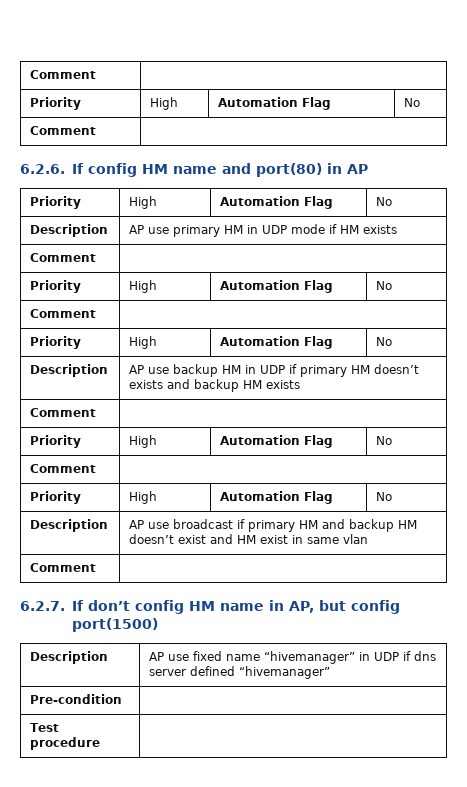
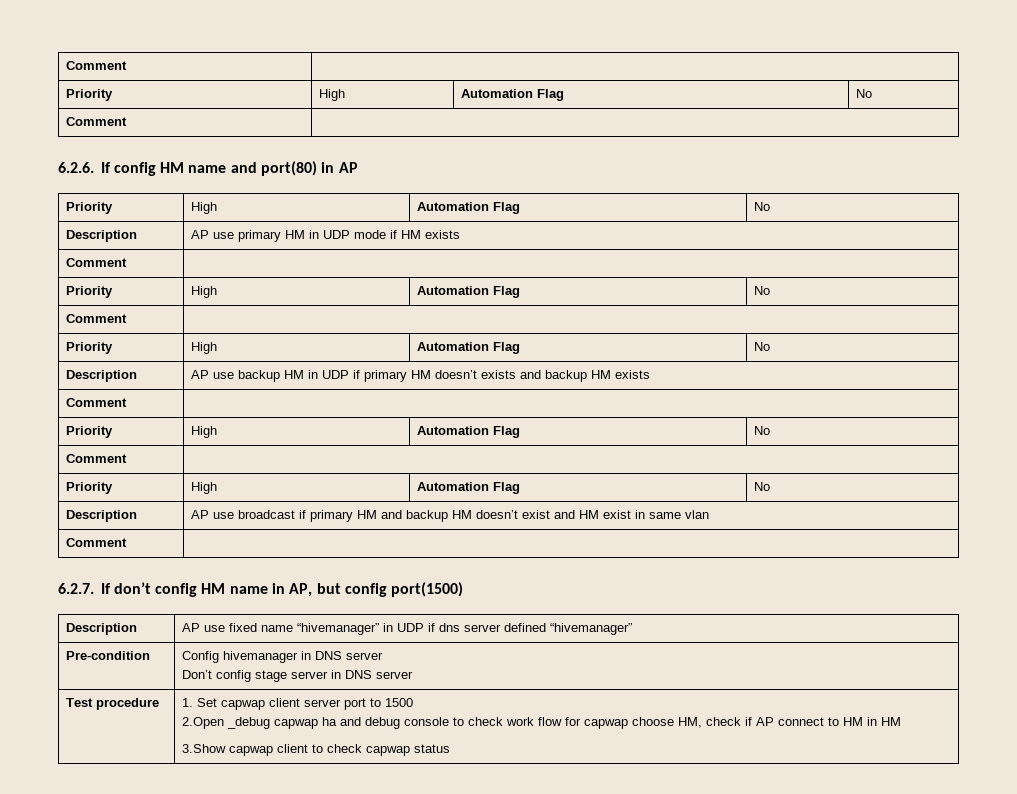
- Pre-condition |
- Test procedure |
+ Pre-condition | Config hivemanager in DNS server
+ Don’t config stage server in DNS server
+ Test procedure | 1. Set capwap client server port to 1500
+ 2.Open _debug capwap ha and debug console to check work flow for capwap choose HM, check if AP connect to HM in HM
+ 3.Show capwap client to check capwap status

